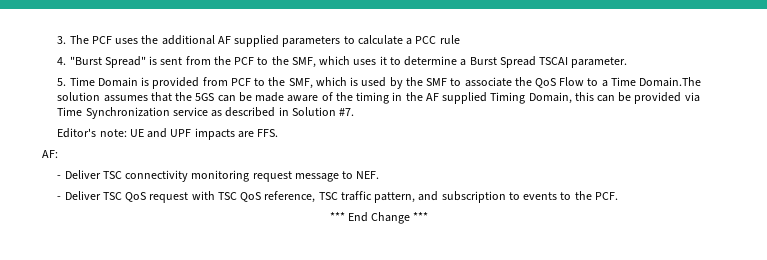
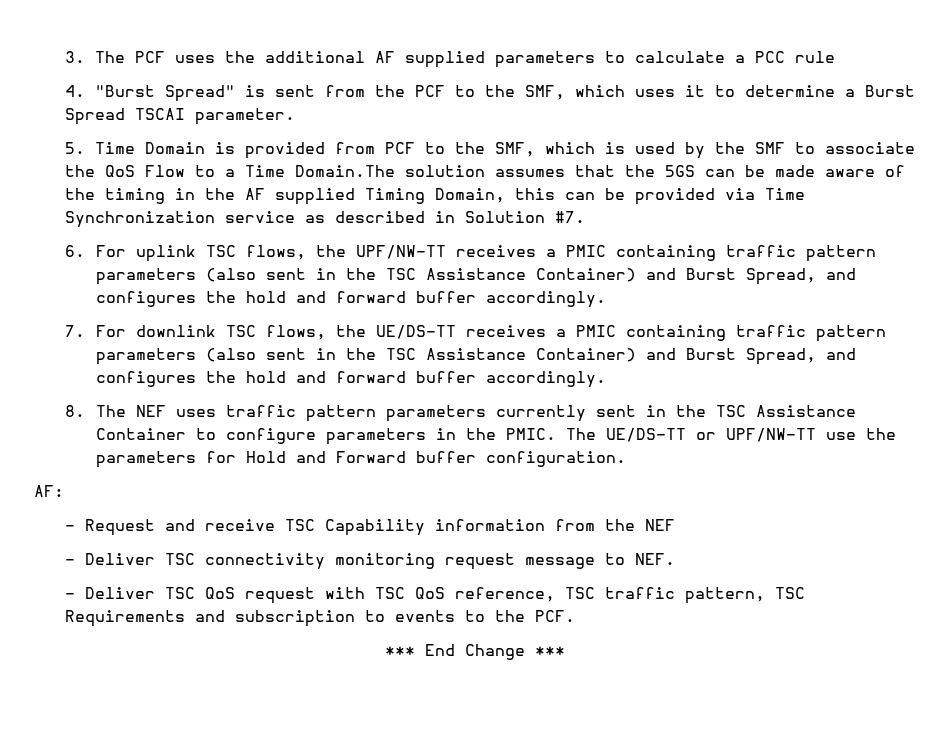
- Editor's note: UE and UPF impacts are FFS.
+ 6. For uplink TSC flows, the UPF/NW-TT receives a PMIC containing traffic pattern parameters (also sent in the TSC Assistance Container) and Burst Spread, and configures the hold and forward buffer accordingly.
+ 7. For downlink TSC flows, the UE/DS-TT receives a PMIC containing traffic pattern parameters (also sent in the TSC Assistance Container) and Burst Spread, and configures the hold and forward buffer accordingly.
+ 8. The NEF uses traffic pattern parameters currently sent in the TSC Assistance Container to configure parameters in the PMIC. The UE/DS-TT or UPF/NW-TT use the parameters for Hold and Forward buffer configuration.
  AF:
+ - Request and receive TSC Capability information from the NEF
- - Deliver TSC QoS request with TSC QoS reference, TSC traffic pattern, and subscription to events to the PCF.
+ - Deliver TSC QoS request with TSC QoS reference, TSC traffic pattern, TSC Requirements and subscription to events to the PCF.

